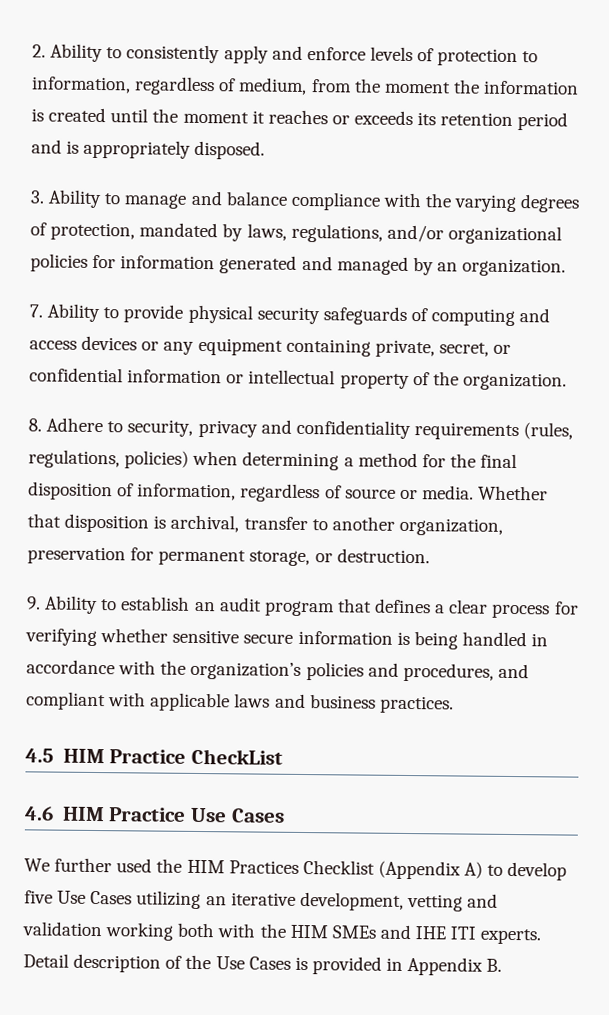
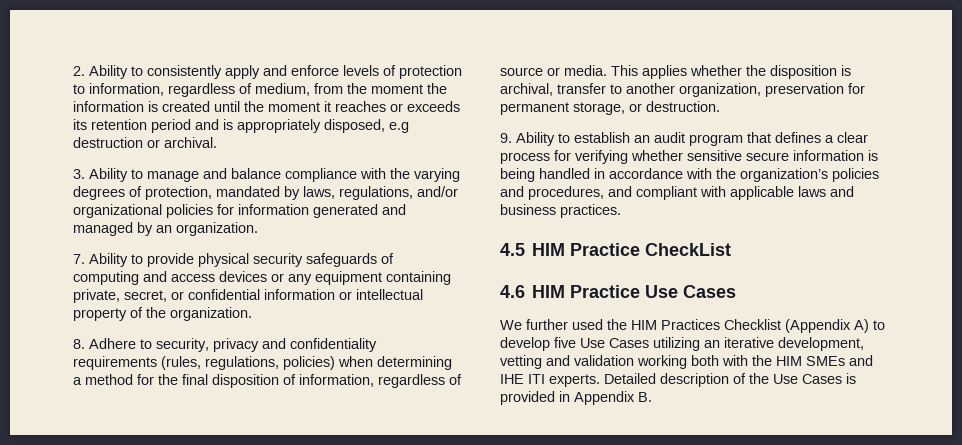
- 2. Ability to consistently apply and enforce levels of protection to information, regardless of medium, from the moment the information is created until the moment it reaches or exceeds its retention period and is appropriately disposed.
+ 2. Ability to consistently apply and enforce levels of protection to information, regardless of medium, from the moment the information is created until the moment it reaches or exceeds its retention period and is appropriately disposed, e.g destruction or archival.
- Whether that disposition is archival, transfer to another organization, preservation for permanent storage, or destruction.
+ This applies whether the disposition is archival, transfer to another organization, preservation for permanent storage, or destruction.
- Detail description of the Use Cases is provided in Appendix B.
+ Detailed description of the Use Cases is provided in Appendix B.

